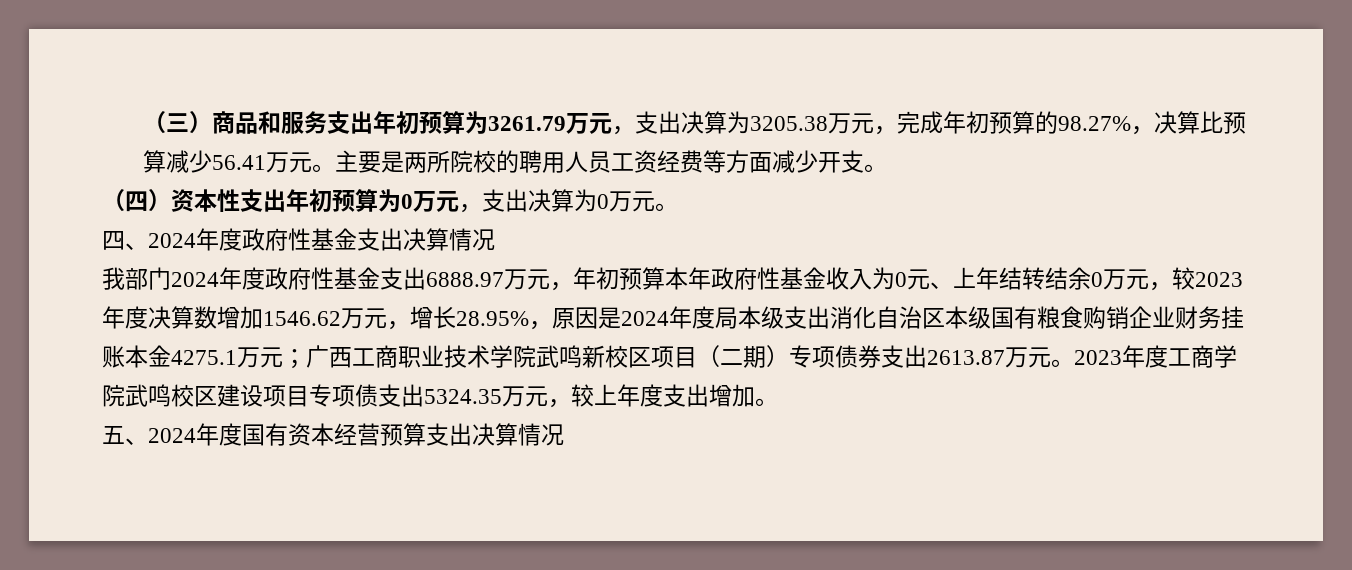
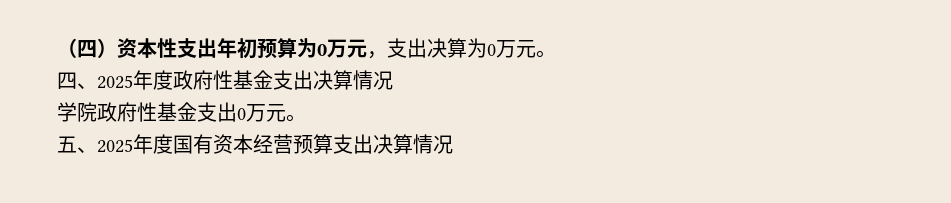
- （三）商品和服务支出年初预算为3261.79万元，支出决算为3205.38万元，完成年初预算的98.27%，决算比预算减少56.41万元。主要是两所院校的聘用人员工资经费等方面减少开支。
- 四、2024年度政府性基金支出决算情况
+ 四、2025年度政府性基金支出决算情况
- 我部门2024年度政府性基金支出6888.97万元，年初预算本年政府性基金收入为0元、上年结转结余0万元，较2023年度决算数增加1546.62万元，增长28.95%，原因是2024年度局本级支出消化自治区本级国有粮食购销企业财务挂账本金4275.1万元；广西工商职业技术学院武鸣新校区项目（二期）专项债券支出2613.87万元。2023年度工商学院武鸣校区建设项目专项债支出5324.35万元，较上年度支出增加。
+ 学院政府性基金支出0万元。
- 五、2024年度国有资本经营预算支出决算情况
+ 五、2025年度国有资本经营预算支出决算情况

